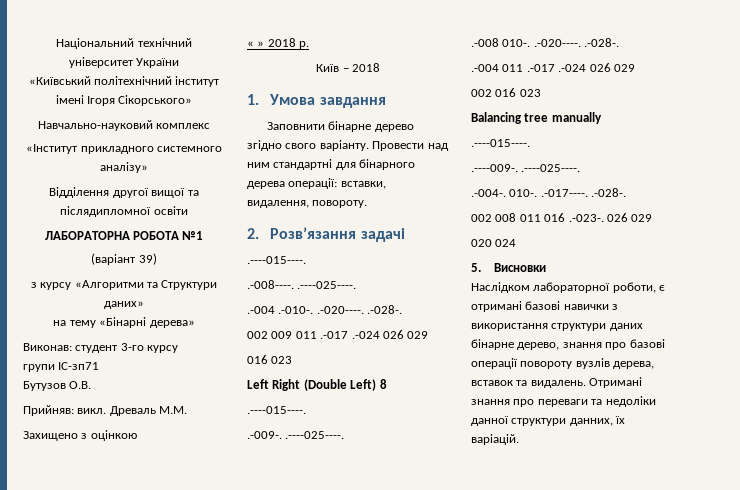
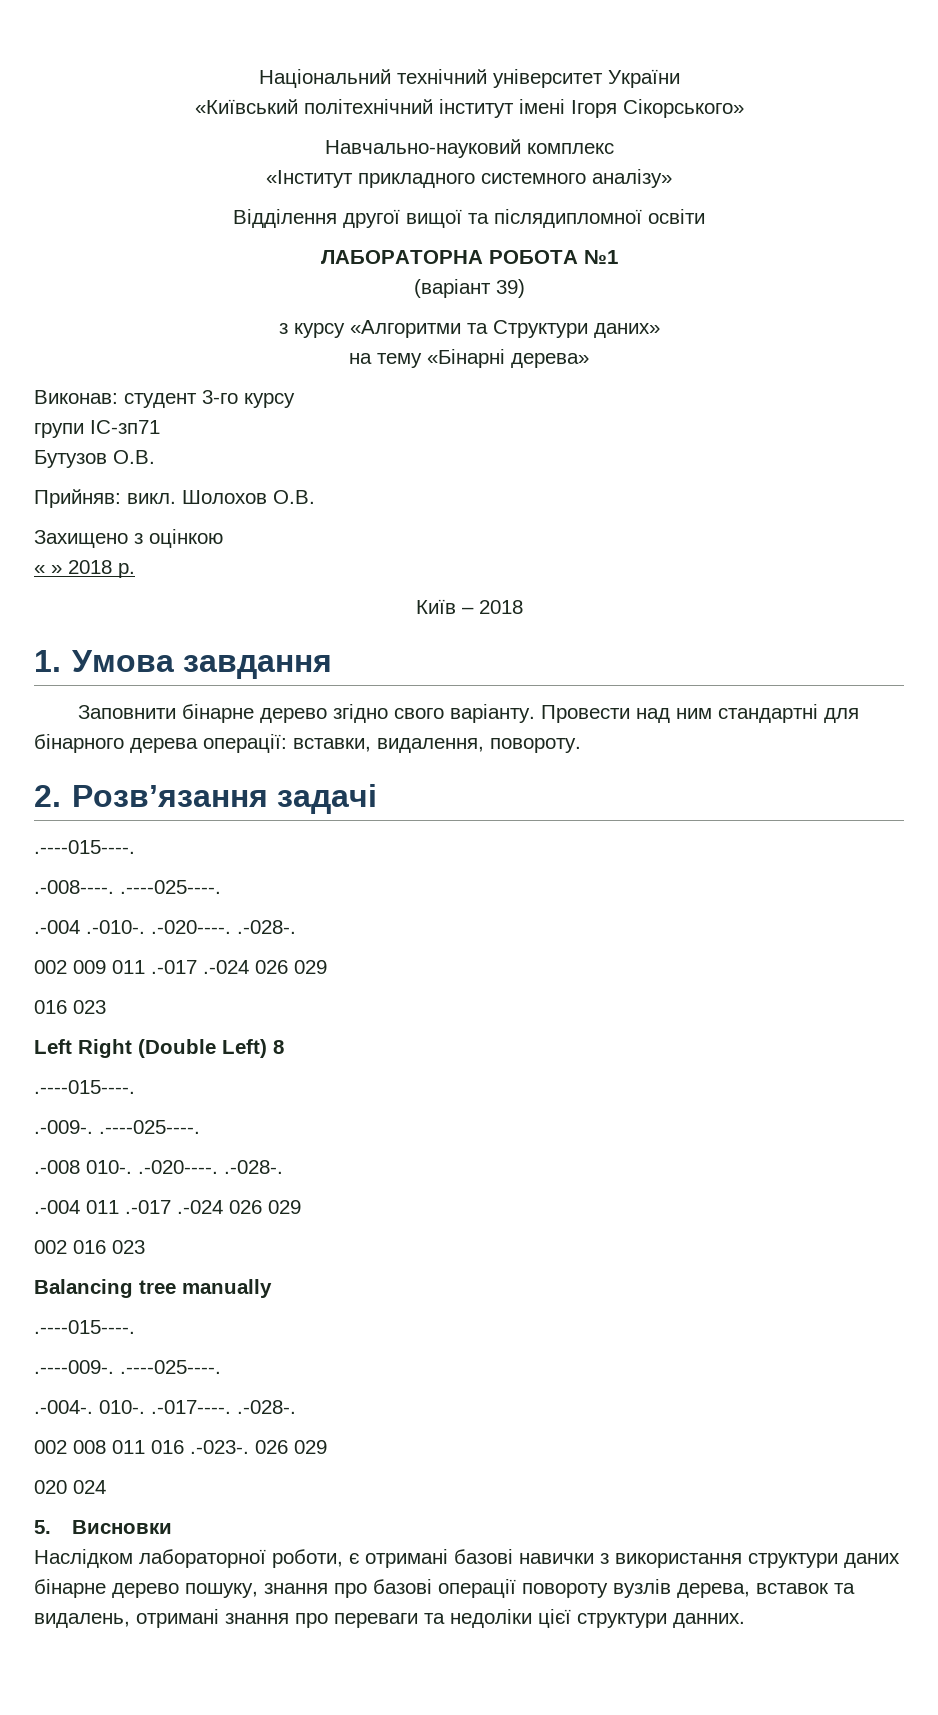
- Древаль М.М.
+ Шолохов О.В.
- Наслідком лабораторної роботи, є отримані базові навички з використання структури даних бінарне дерево, знання про базові операції повороту вузлів дерева, вставок та видалень. Отримані знання про переваги та недоліки данної структури данних, їх варіацій.
+ Наслідком лабораторної роботи, є отримані базові навички з використання структури даних бінарне дерево пошуку, знання про базові операції повороту вузлів дерева, вставок та видалень, отримані знання про переваги та недоліки цієї структури данних.

